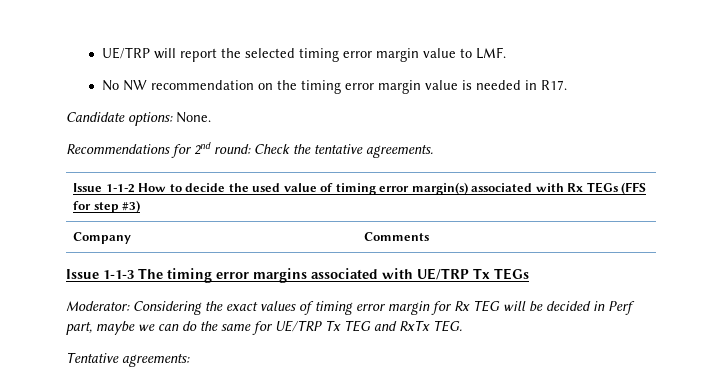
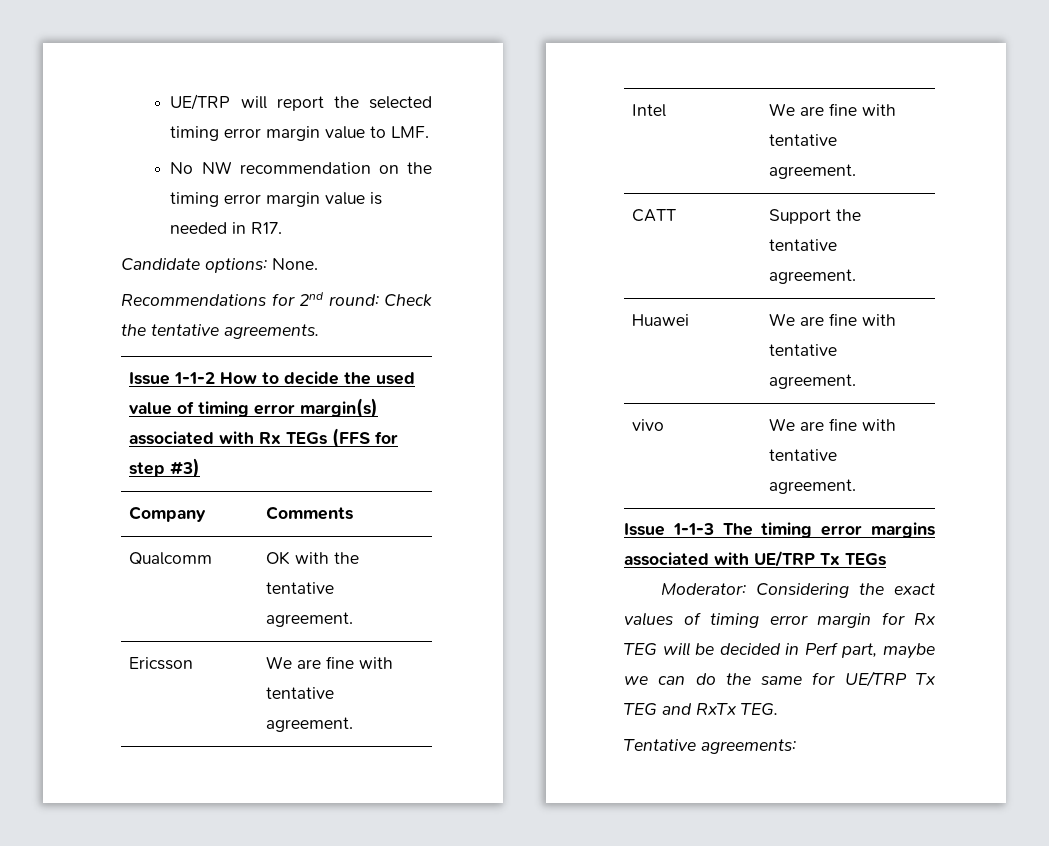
+ Qualcomm | OK with the tentative agreement.
+ Ericsson | We are fine with tentative agreement.
+ Intel | We are fine with tentative agreement.
+ CATT | Support the tentative agreement.
+ Huawei | We are fine with tentative agreement.
+ vivo | We are fine with tentative agreement.

